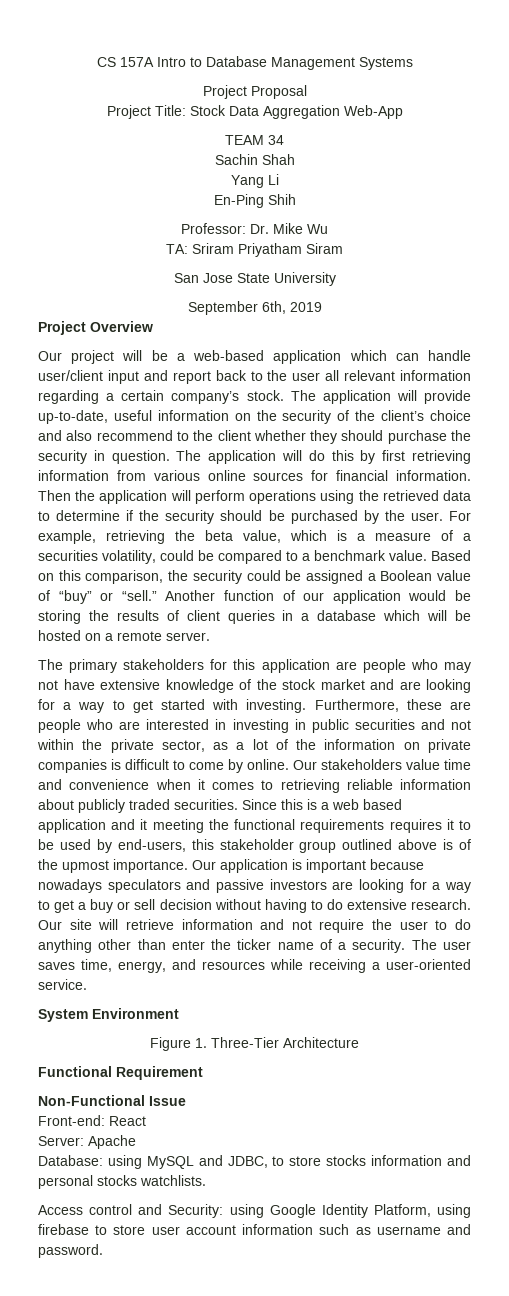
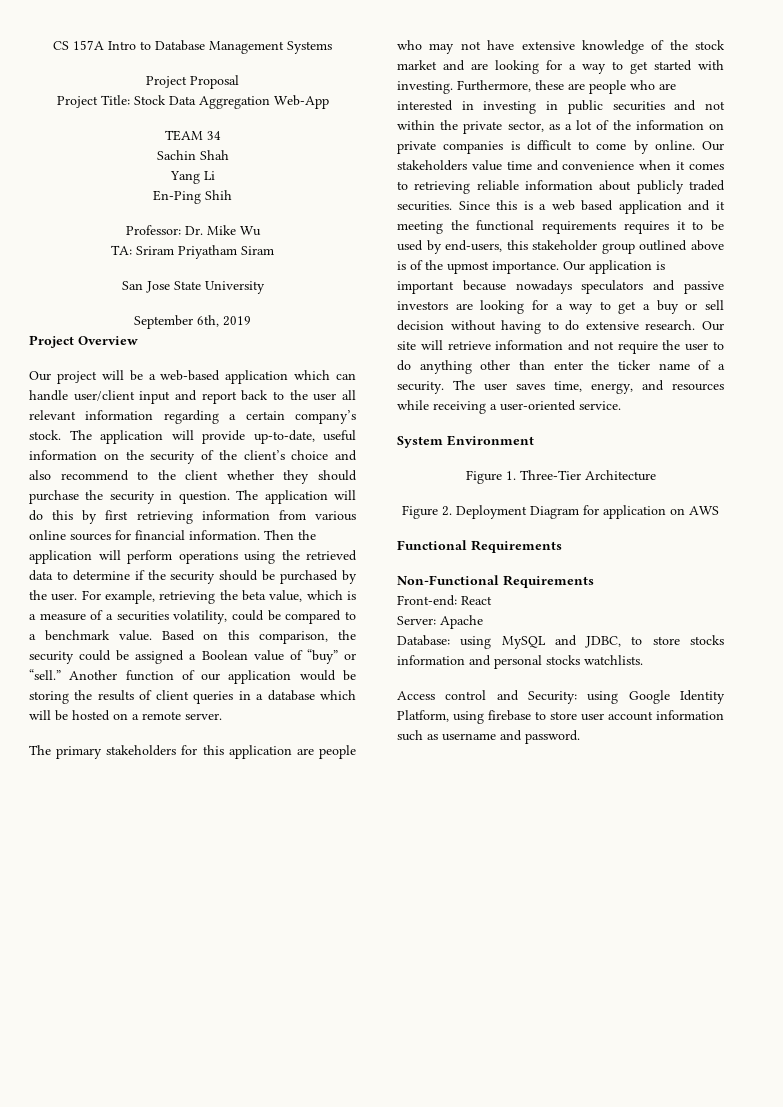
+ Figure 2. Deployment Diagram for application on AWS
- Functional Requirement
+ Functional Requirements
- Non-Functional Issue
+ Non-Functional Requirements

